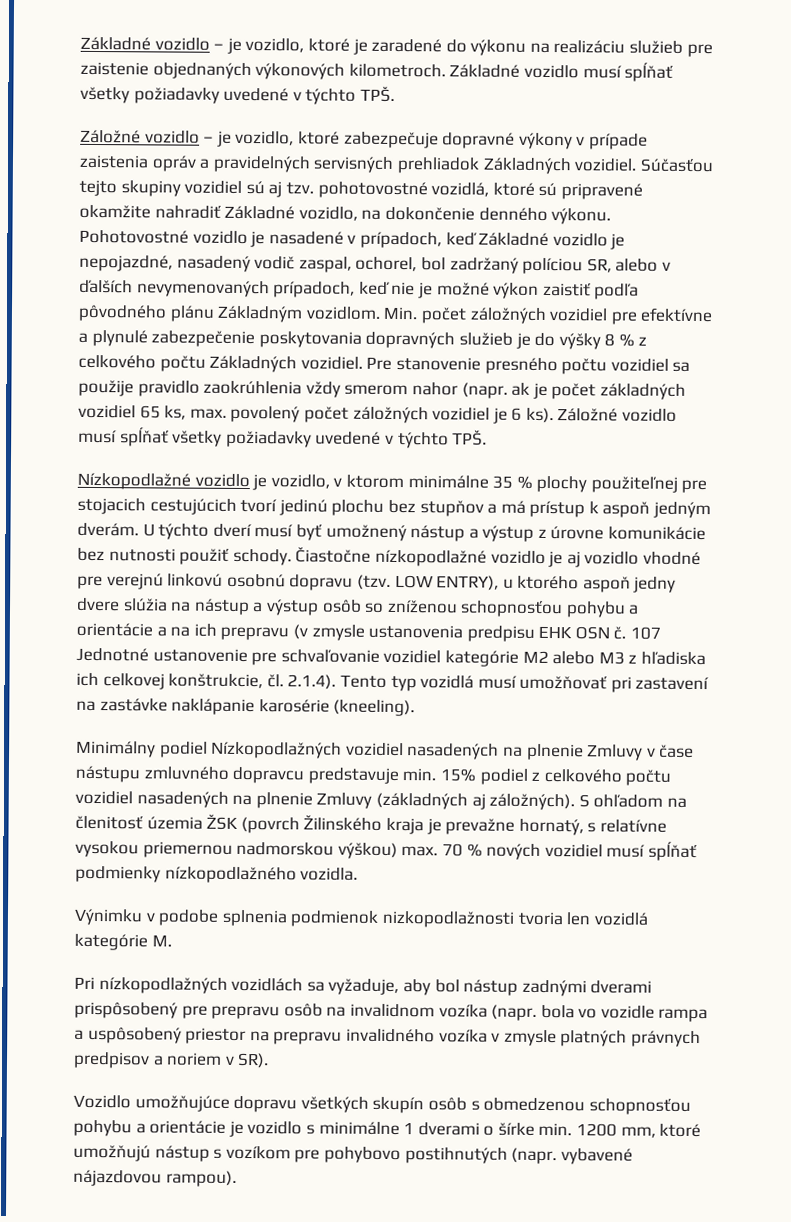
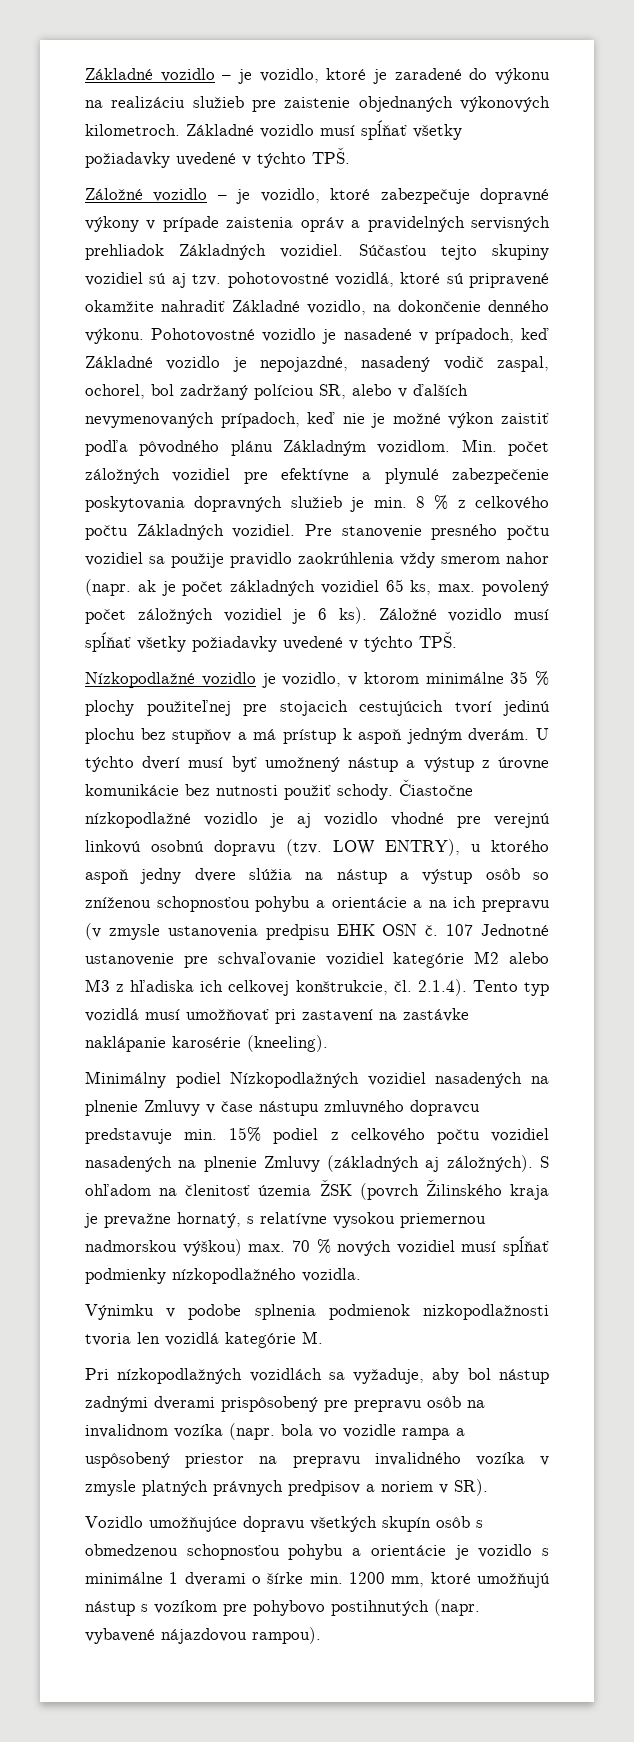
- Min. počet záložných vozidiel pre efektívne a plynulé zabezpečenie poskytovania dopravných služieb je do výšky 8 % z celkového počtu Základných vozidiel.
+ Min. počet záložných vozidiel pre efektívne a plynulé zabezpečenie poskytovania dopravných služieb je min. 8 % z celkového počtu Základných vozidiel.

